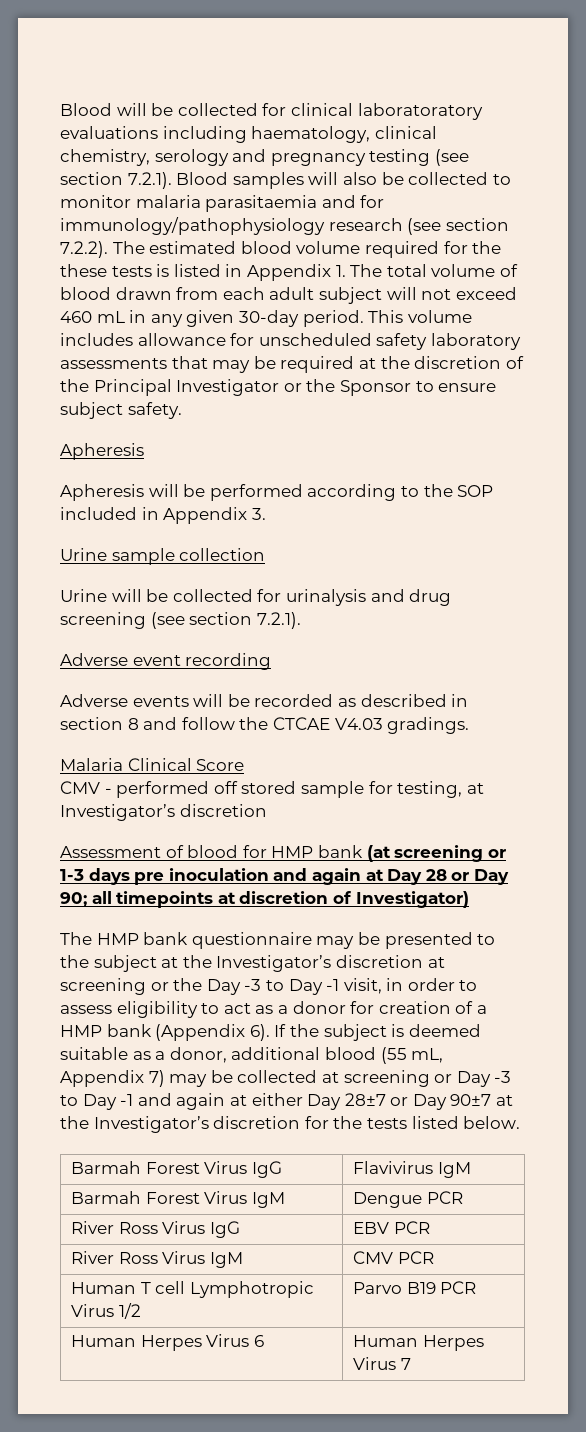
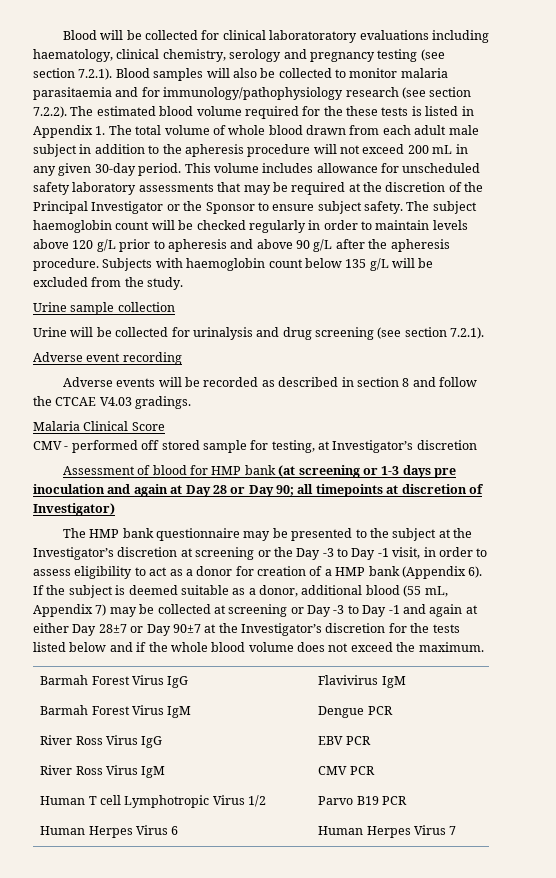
- Blood will be collected for clinical laboratoratory evaluations including haematology, clinical chemistry, serology and pregnancy testing (see section 7.2.1). Blood samples will also be collected to monitor malaria parasitaemia and for immunology/pathophysiology research (see section 7.2.2). The estimated blood volume required for the these tests is listed in Appendix 1. The total volume of blood drawn from each adult subject will not exceed 460 mL in any given 30-day period.
+ Blood will be collected for clinical laboratoratory evaluations including haematology, clinical chemistry, serology and pregnancy testing (see section 7.2.1). Blood samples will also be collected to monitor malaria parasitaemia and for immunology/pathophysiology research (see section 7.2.2). The estimated blood volume required for the these tests is listed in Appendix 1. The total volume of whole blood drawn from each adult male subject in addition to the apheresis procedure will not exceed 200 mL in any given 30-day period.
- This volume includes allowance for unscheduled safety laboratory assessments that may be required at the discretion of the Principal Investigator or the Sponsor to ensure subject safety.
- Apheresis
- Apheresis will be performed according to the SOP included in Appendix 3.
+ This volume includes allowance for unscheduled safety laboratory assessments that may be required at the discretion of the Principal Investigator or the Sponsor to ensure subject safety. The subject haemoglobin count will be checked regularly in order to maintain levels above 120 g/L prior to apheresis and above 90 g/L after the apheresis procedure. Subjects with haemoglobin count below 135 g/L will be excluded from the study.
- If the subject is deemed suitable as a donor, additional blood (55 mL, Appendix 7) may be collected at screening or Day -3 to Day -1 and again at either Day 28±7 or Day 90±7 at the Investigator’s discretion for the tests listed below.
+ If the subject is deemed suitable as a donor, additional blood (55 mL, Appendix 7) may be collected at screening or Day -3 to Day -1 and again at either Day 28±7 or Day 90±7 at the Investigator’s discretion for the tests listed below and if the whole blood volume does not exceed the maximum.

